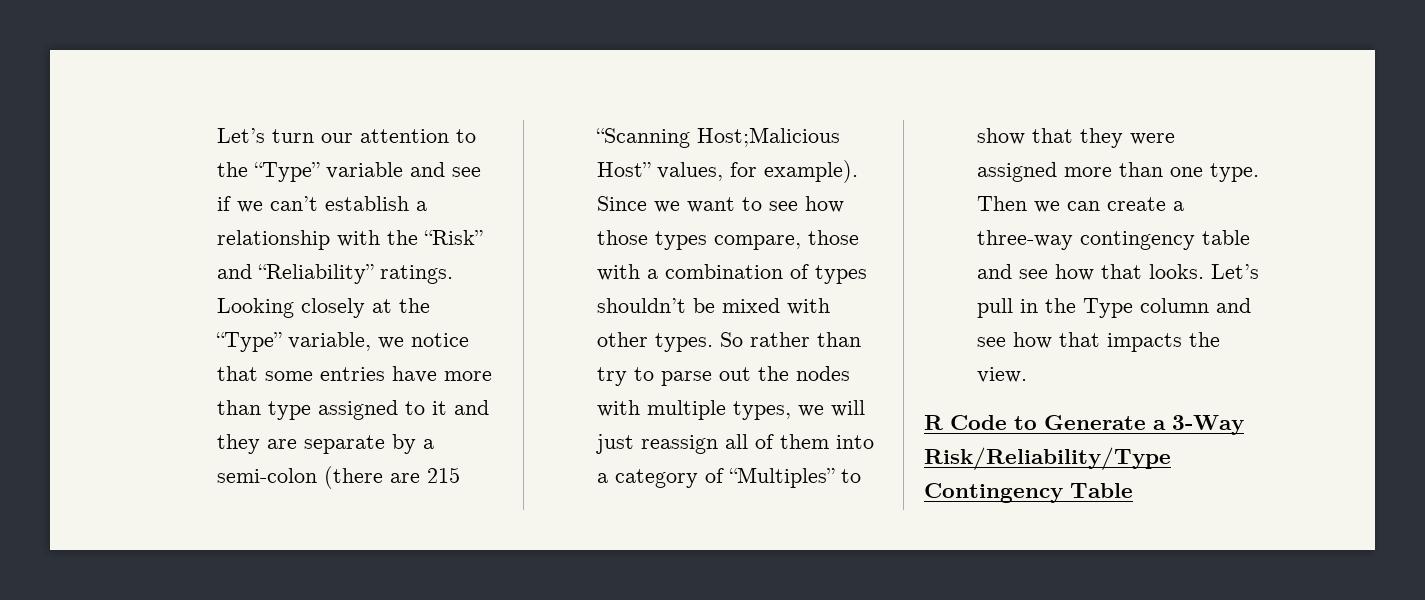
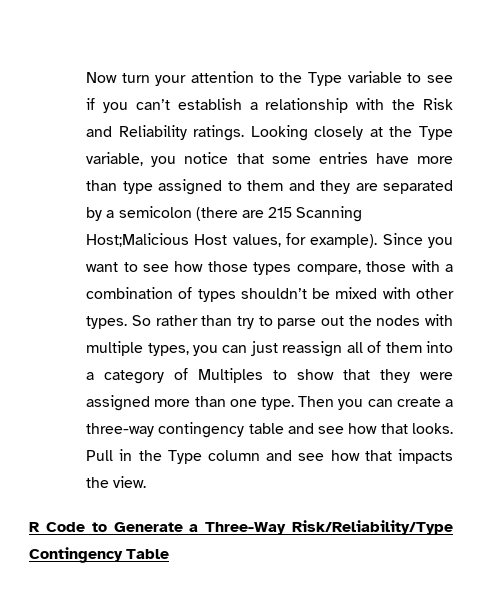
- Let’s turn our attention to the “Type” variable and see if we can’t establish a relationship with the “Risk” and “Reliability” ratings.
+ Now turn your attention to the Type variable to see if you can’t establish a relationship with the Risk and Reliability ratings.
- Looking closely at the “Type” variable, we notice that some entries have more than type assigned to it and they are separate by a semi-colon (there are 215 “Scanning Host;Malicious Host” values, for example).
+ Looking closely at the Type variable, you notice that some entries have more than type assigned to them and they are separated by a semicolon (there are 215 Scanning Host;Malicious Host values, for example).
- Since we want to see how those types compare, those with a combination of types shouldn’t be mixed with other types.
+ Since you want to see how those types compare, those with a combination of types shouldn’t be mixed with other types.
- So rather than try to parse out the nodes with multiple types, we will just reassign all of them into a category of “Multiples” to show that they were assigned more than one type.
+ So rather than try to parse out the nodes with multiple types, you can just reassign all of them into a category of Multiples to show that they were assigned more than one type.
- Then we can create a three-way contingency table and see how that looks.
+ Then you can create a three-way contingency table and see how that looks.
- Let’s pull in the Type column and see how that impacts the view.
+ Pull in the Type column and see how that impacts the view.
- R Code to Generate a 3-Way Risk/Reliability/Type Contingency Table
+ R Code to Generate a Three-Way Risk/Reliability/Type Contingency Table

